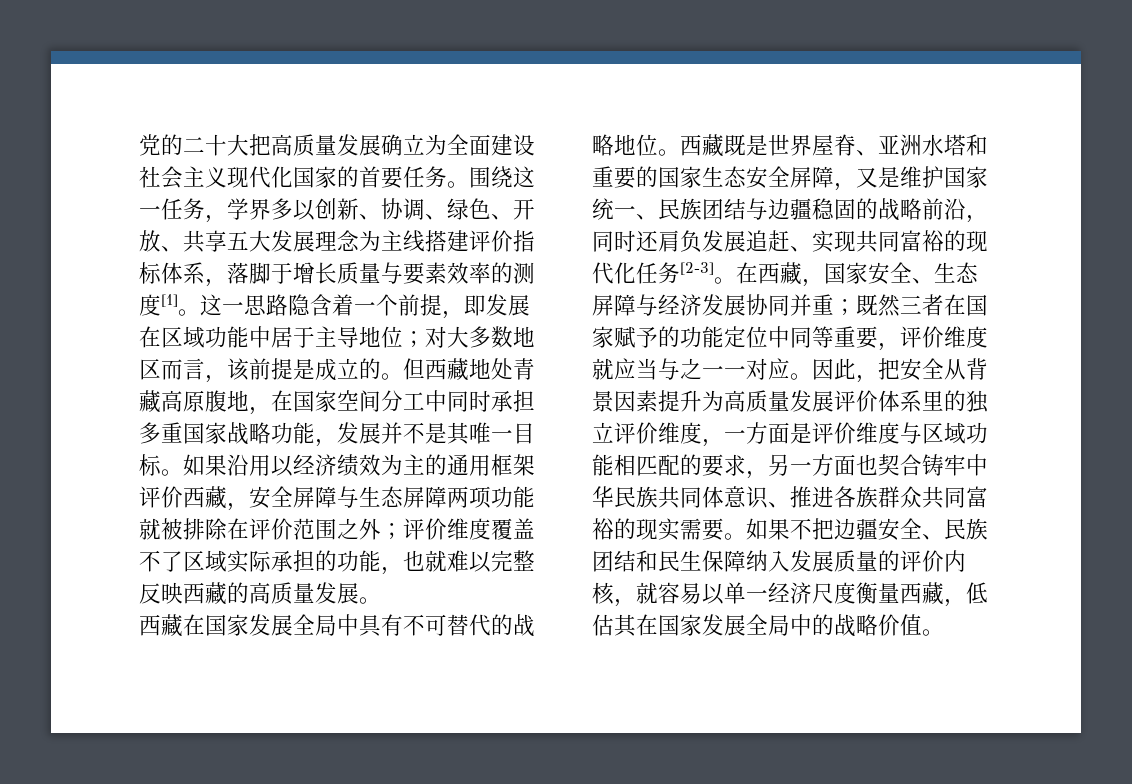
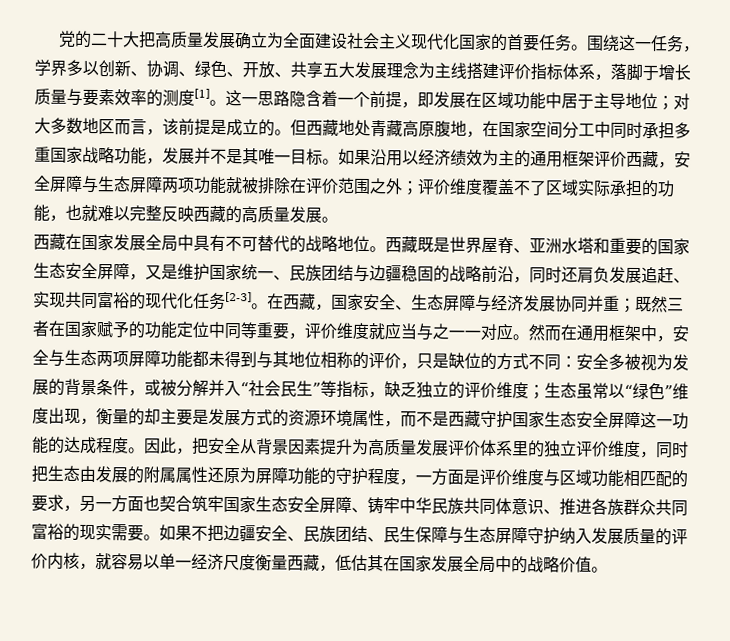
+ 然而在通用框架中，安全与生态两项屏障功能都未得到与其地位相称的评价，只是缺位的方式不同：安全多被视为发展的背景条件，或被分解并入“社会民生”等指标，缺乏独立的评价维度；生态虽常以“绿色”维度出现，衡量的却主要是发展方式的资源环境属性，而不是西藏守护国家生态安全屏障这一功能的达成程度。
- 因此，把安全从背景因素提升为高质量发展评价体系里的独立评价维度，一方面是评价维度与区域功能相匹配的要求，另一方面也契合铸牢中华民族共同体意识、推进各族群众共同富裕的现实需要。
+ 因此，把安全从背景因素提升为高质量发展评价体系里的独立评价维度，同时把生态由发展的附属属性还原为屏障功能的守护程度，一方面是评价维度与区域功能相匹配的要求，另一方面也契合筑牢国家生态安全屏障、铸牢中华民族共同体意识、推进各族群众共同富裕的现实需要。
- 如果不把边疆安全、民族团结和民生保障纳入发展质量的评价内核，就容易以单一经济尺度衡量西藏，低估其在国家发展全局中的战略价值。
+ 如果不把边疆安全、民族团结、民生保障与生态屏障守护纳入发展质量的评价内核，就容易以单一经济尺度衡量西藏，低估其在国家发展全局中的战略价值。

